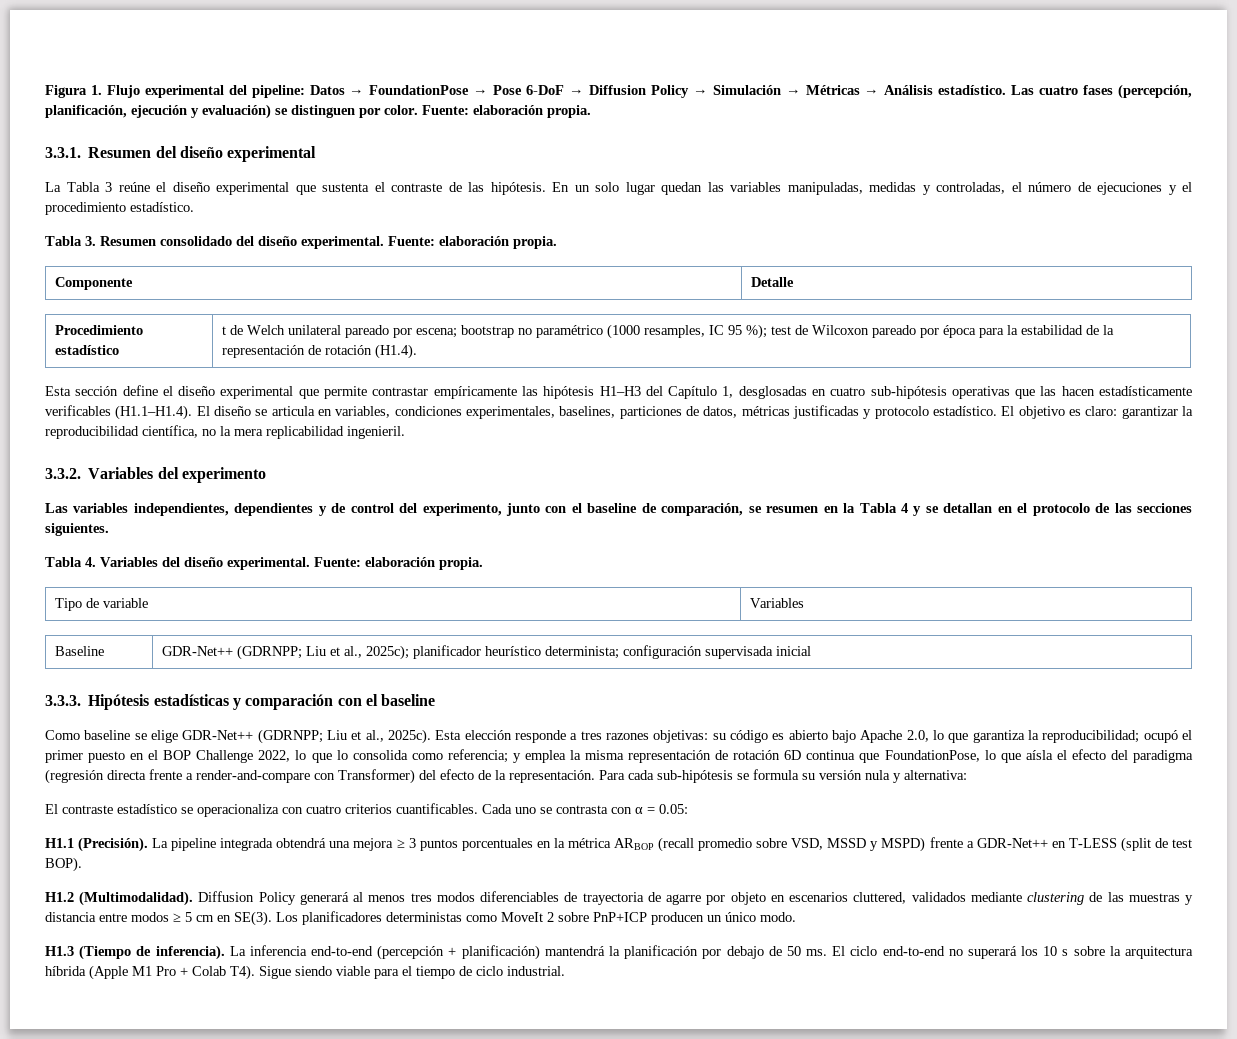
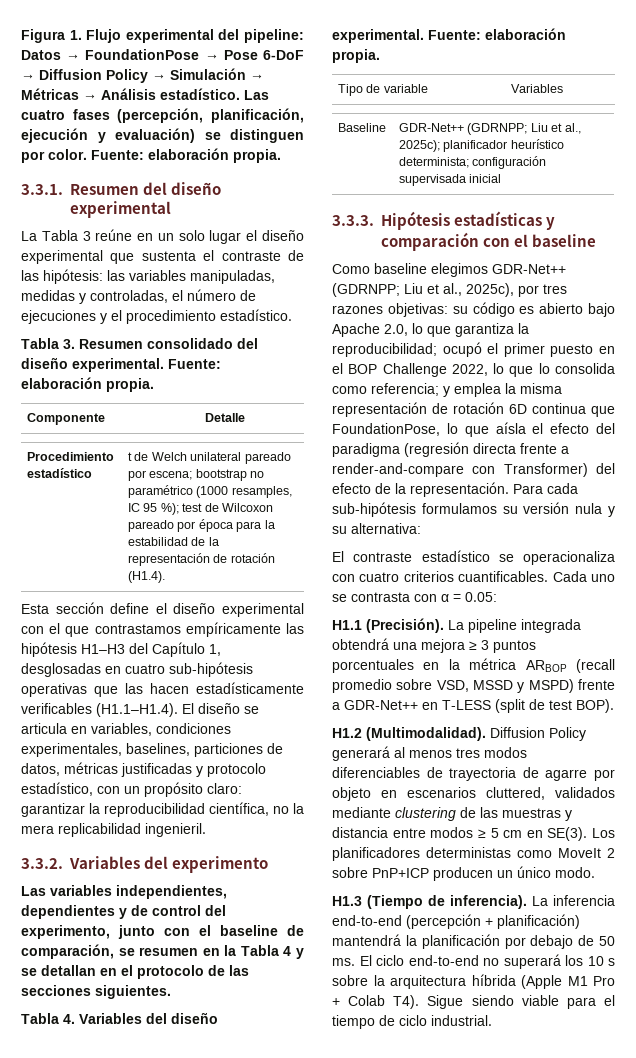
- La Tabla 3 reúne el diseño experimental que sustenta el contraste de las hipótesis. En un solo lugar quedan las variables manipuladas, medidas y controladas, el número de ejecuciones y el procedimiento estadístico.
+ La Tabla 3 reúne en un solo lugar el diseño experimental que sustenta el contraste de las hipótesis: las variables manipuladas, medidas y controladas, el número de ejecuciones y el procedimiento estadístico.
- Esta sección define el diseño experimental que permite contrastar empíricamente las hipótesis H1–H3 del Capítulo 1, desglosadas en cuatro sub-hipótesis operativas que las hacen estadísticamente verificables (H1.1–H1.4). El diseño se articula en variables, condiciones experimentales, baselines, particiones de datos, métricas justificadas y protocolo estadístico. El objetivo es claro: garantizar la reproducibilidad científica, no la mera replicabilidad ingenieril.
+ Esta sección define el diseño experimental con el que contrastamos empíricamente las hipótesis H1–H3 del Capítulo 1, desglosadas en cuatro sub-hipótesis operativas que las hacen estadísticamente verificables (H1.1–H1.4). El diseño se articula en variables, condiciones experimentales, baselines, particiones de datos, métricas justificadas y protocolo estadístico, con un propósito claro: garantizar la reproducibilidad científica, no la mera replicabilidad ingenieril.
- Como baseline se elige GDR-Net++ (GDRNPP; Liu et al., 2025c). Esta elección responde a tres razones objetivas:
+ Como baseline elegimos GDR-Net++ (GDRNPP; Liu et al., 2025c), por tres razones objetivas:
- Para cada sub-hipótesis se formula su versión nula y alternativa:
+ Para cada sub-hipótesis formulamos su versión nula y su alternativa:

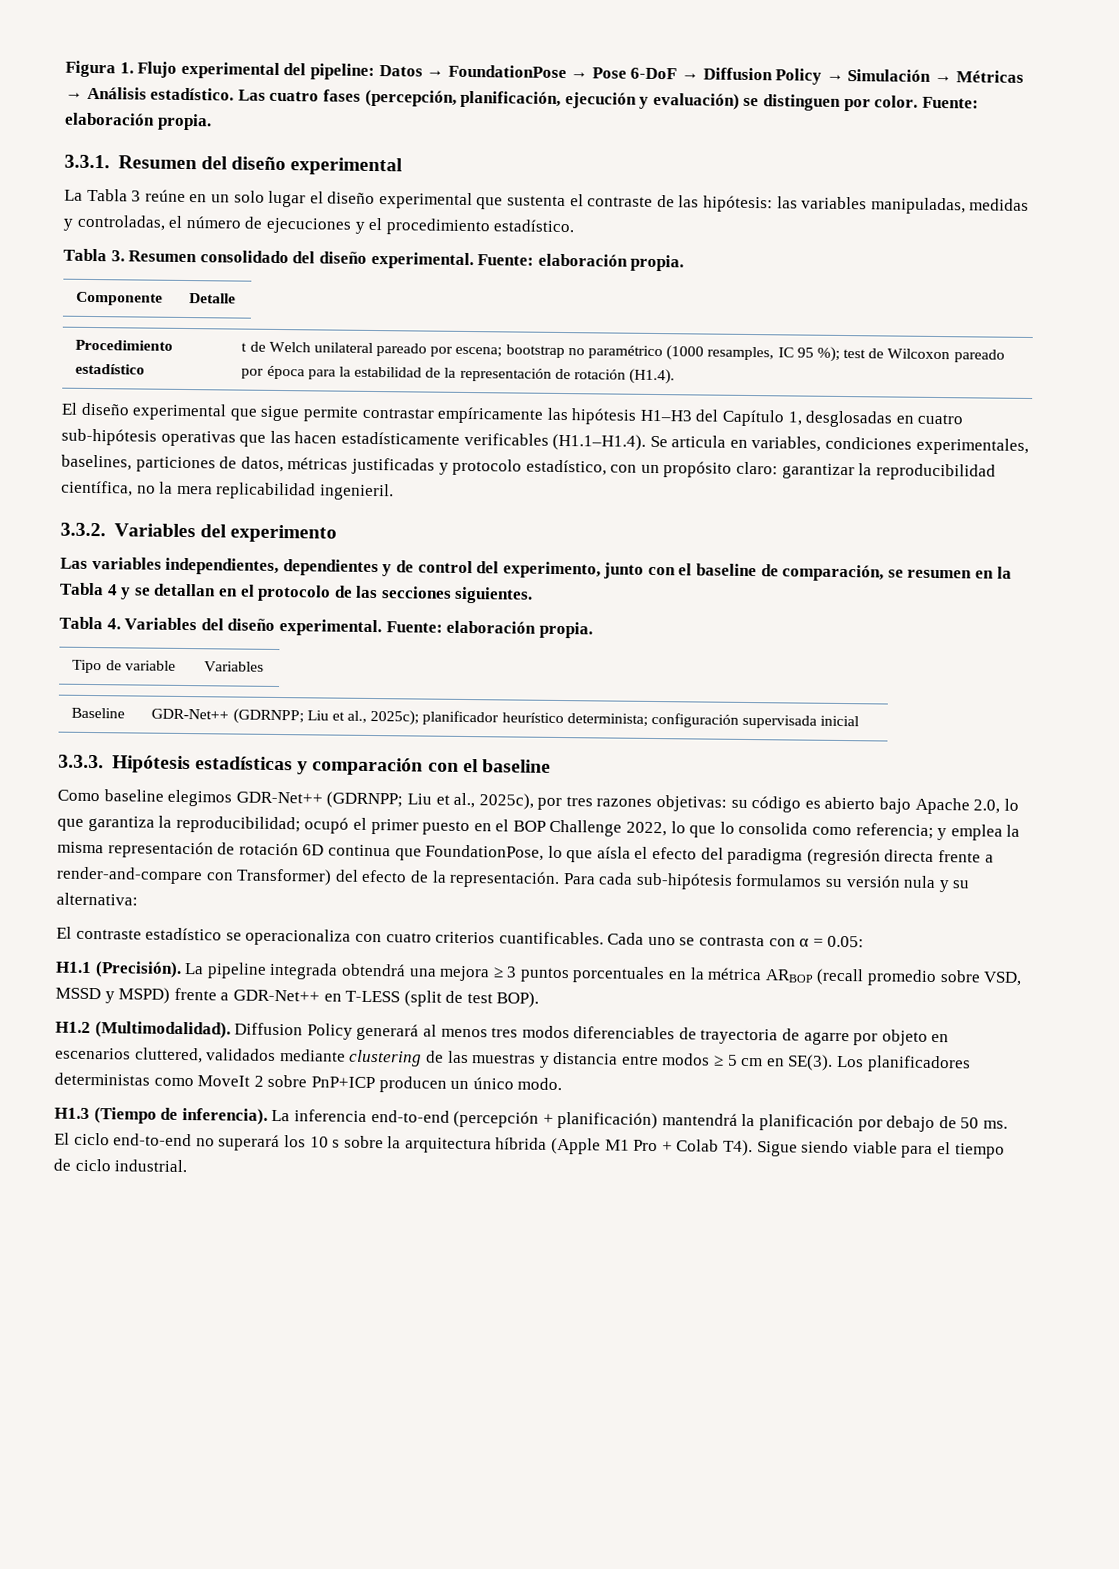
- Esta sección define el diseño experimental con el que contrastamos empíricamente las hipótesis H1–H3 del Capítulo 1, desglosadas en cuatro sub-hipótesis operativas que las hacen estadísticamente verificables (H1.1–H1.4). El diseño se articula en variables, condiciones experimentales, baselines, particiones de datos, métricas justificadas y protocolo estadístico, con un propósito claro: garantizar la reproducibilidad científica, no la mera replicabilidad ingenieril.
+ El diseño experimental que sigue permite contrastar empíricamente las hipótesis H1–H3 del Capítulo 1, desglosadas en cuatro sub-hipótesis operativas que las hacen estadísticamente verificables (H1.1–H1.4). Se articula en variables, condiciones experimentales, baselines, particiones de datos, métricas justificadas y protocolo estadístico, con un propósito claro: garantizar la reproducibilidad científica, no la mera replicabilidad ingenieril.

